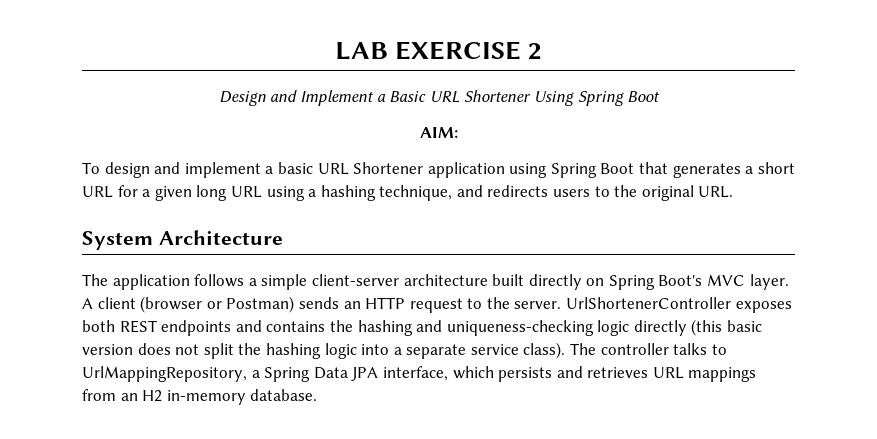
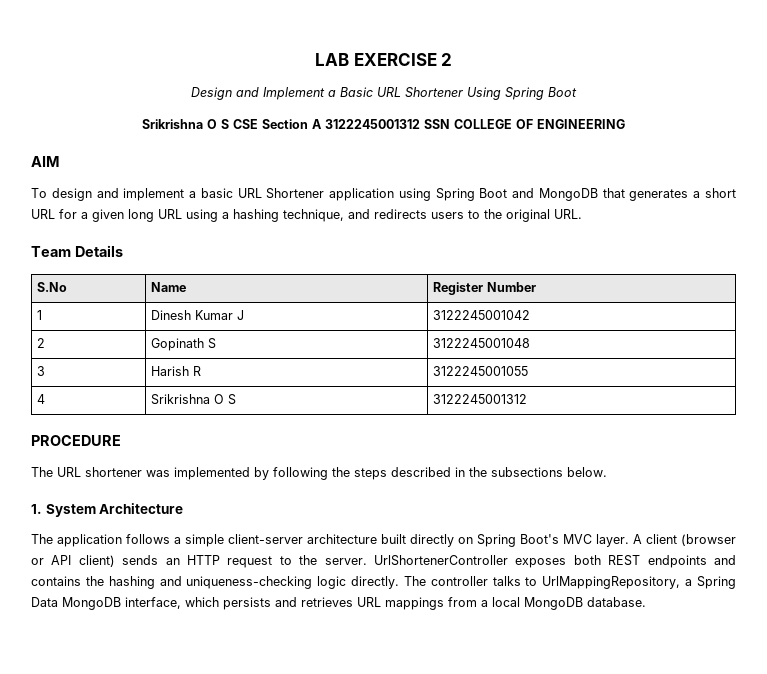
- AIM:
+ Srikrishna O S CSE Section A 3122245001312 SSN COLLEGE OF ENGINEERING
+ AIM
- To design and implement a basic URL Shortener application using Spring Boot that generates a short URL for a given long URL using a hashing technique, and redirects users to the original URL.
+ To design and implement a basic URL Shortener application using Spring Boot and MongoDB that generates a short URL for a given long URL using a hashing technique, and redirects users to the original URL.
- System Architecture
+ Team Details
+ S.No | Name | Register Number
+ 1 | Dinesh Kumar J | 3122245001042
+ 2 | Gopinath S | 3122245001048
+ 3 | Harish R | 3122245001055
+ 4 | Srikrishna O S | 3122245001312
+ PROCEDURE
+ The URL shortener was implemented by following the steps described in the subsections below.
+ 1. System Architecture
- A client (browser or Postman) sends an HTTP request to the server.
+ A client (browser or API client) sends an HTTP request to the server.
- UrlShortenerController exposes both REST endpoints and contains the hashing and uniqueness-checking logic directly (this basic version does not split the hashing logic into a separate service class).
+ UrlShortenerController exposes both REST endpoints and contains the hashing and uniqueness-checking logic directly.
- The controller talks to UrlMappingRepository, a Spring Data JPA interface, which persists and retrieves URL mappings from an H2 in-memory database.
+ The controller talks to UrlMappingRepository, a Spring Data MongoDB interface, which persists and retrieves URL mappings from a local MongoDB database.

